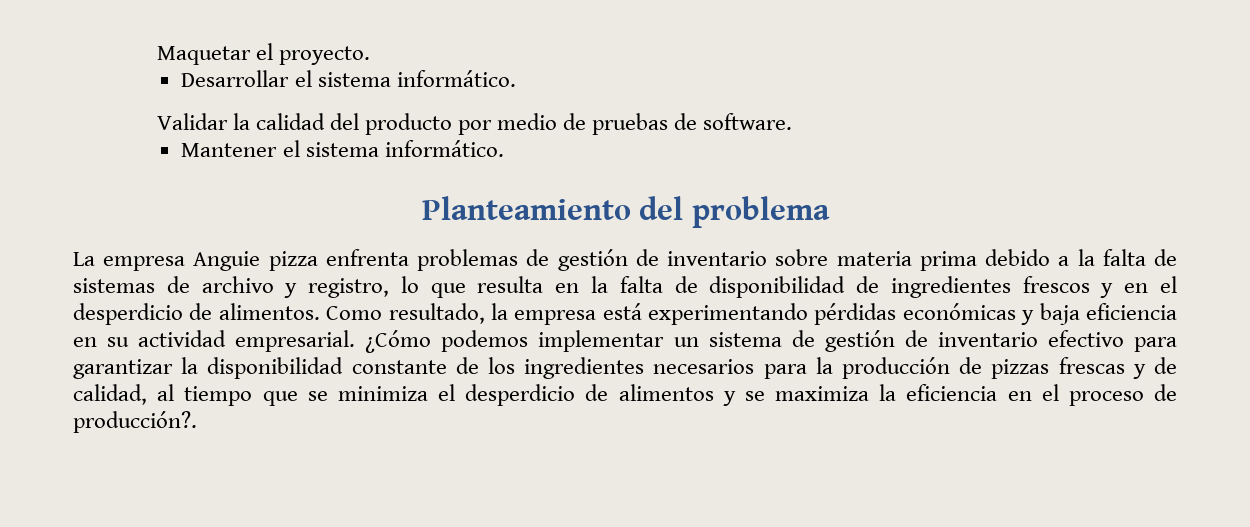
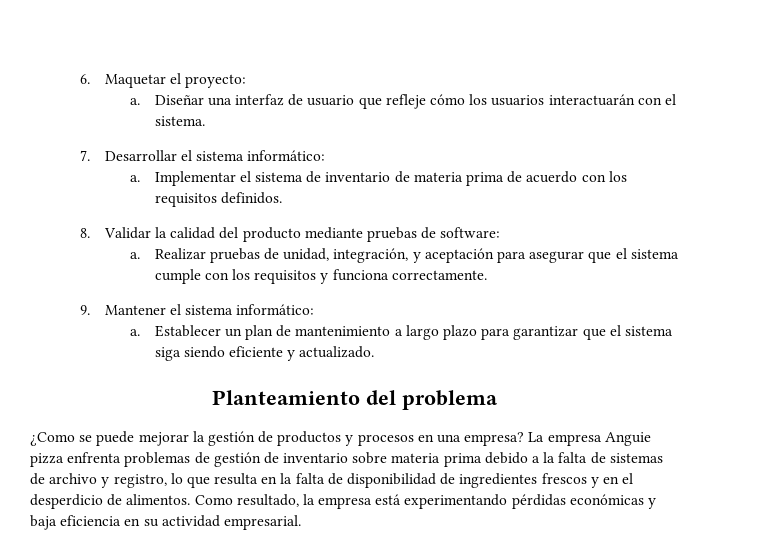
- Maquetar el proyecto.
- Desarrollar el sistema informático.
- Validar la calidad del producto por medio de pruebas de software.
- Mantener el sistema informático.
+ 6. Maquetar el proyecto:
+ a. Diseñar una interfaz de usuario que refleje cómo los usuarios interactuarán con el sistema.
+ 7. Desarrollar el sistema informático:
+ a. Implementar el sistema de inventario de materia prima de acuerdo con los requisitos definidos.
+ 8. Validar la calidad del producto mediante pruebas de software:
+ a. Realizar pruebas de unidad, integración, y aceptación para asegurar que el sistema cumple con los requisitos y funciona correctamente.
+ 9. Mantener el sistema informático:
+ a. Establecer un plan de mantenimiento a largo plazo para garantizar que el sistema siga siendo eficiente y actualizado.
  Planteamiento del problema
- La empresa Anguie pizza enfrenta problemas de gestión de inventario sobre materia prima debido a la falta de sistemas de archivo y registro, lo que resulta en la falta de disponibilidad de ingredientes frescos y en el desperdicio de alimentos.
+ ¿Como se puede mejorar la gestión de productos y procesos en una empresa? La empresa Anguie pizza enfrenta problemas de gestión de inventario sobre materia prima debido a la falta de sistemas de archivo y registro, lo que resulta en la falta de disponibilidad de ingredientes frescos y en el desperdicio de alimentos.
- ¿Cómo podemos implementar un sistema de gestión de inventario efectivo para garantizar la disponibilidad constante de los ingredientes necesarios para la producción de pizzas frescas y de calidad, al tiempo que se minimiza el desperdicio de alimentos y se maximiza la eficiencia en el proceso de producción?.

